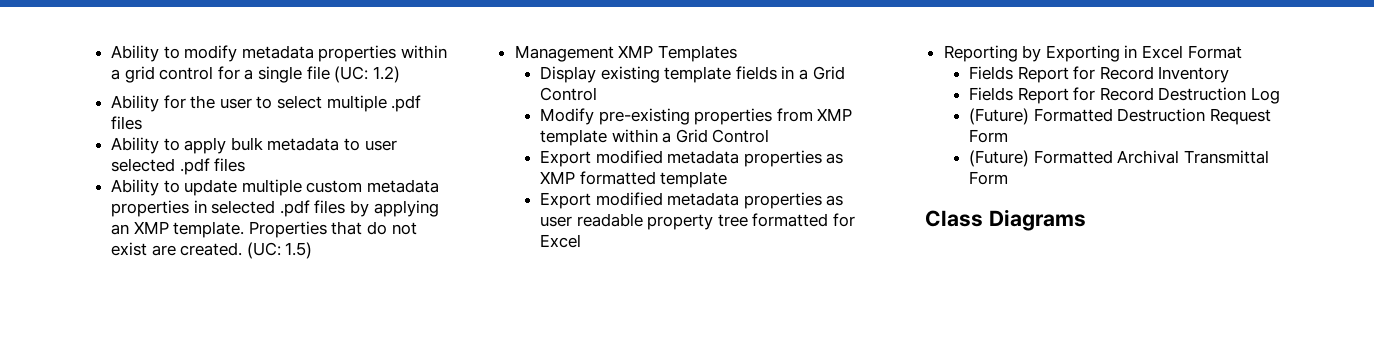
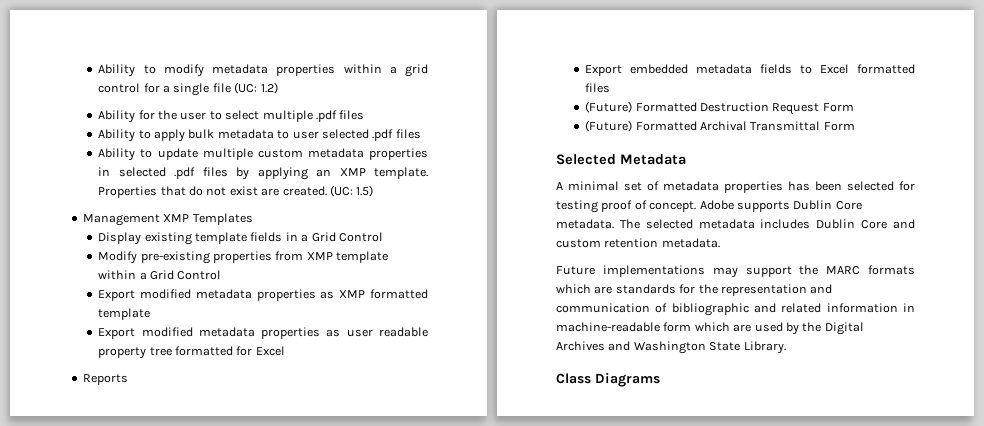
- Reporting by Exporting in Excel Format
- Fields Report for Record Inventory
- Fields Report for Record Destruction Log
+ Reports
+ Export embedded metadata fields to Excel formatted files
+ Selected Metadata
+ A minimal set of metadata properties has been selected for testing proof of concept. Adobe supports Dublin Core metadata. The selected metadata includes Dublin Core and custom retention metadata.
+ Future implementations may support the MARC formats which are standards for the representation and communication of bibliographic and related information in machine-readable form which are used by the Digital Archives and Washington State Library.

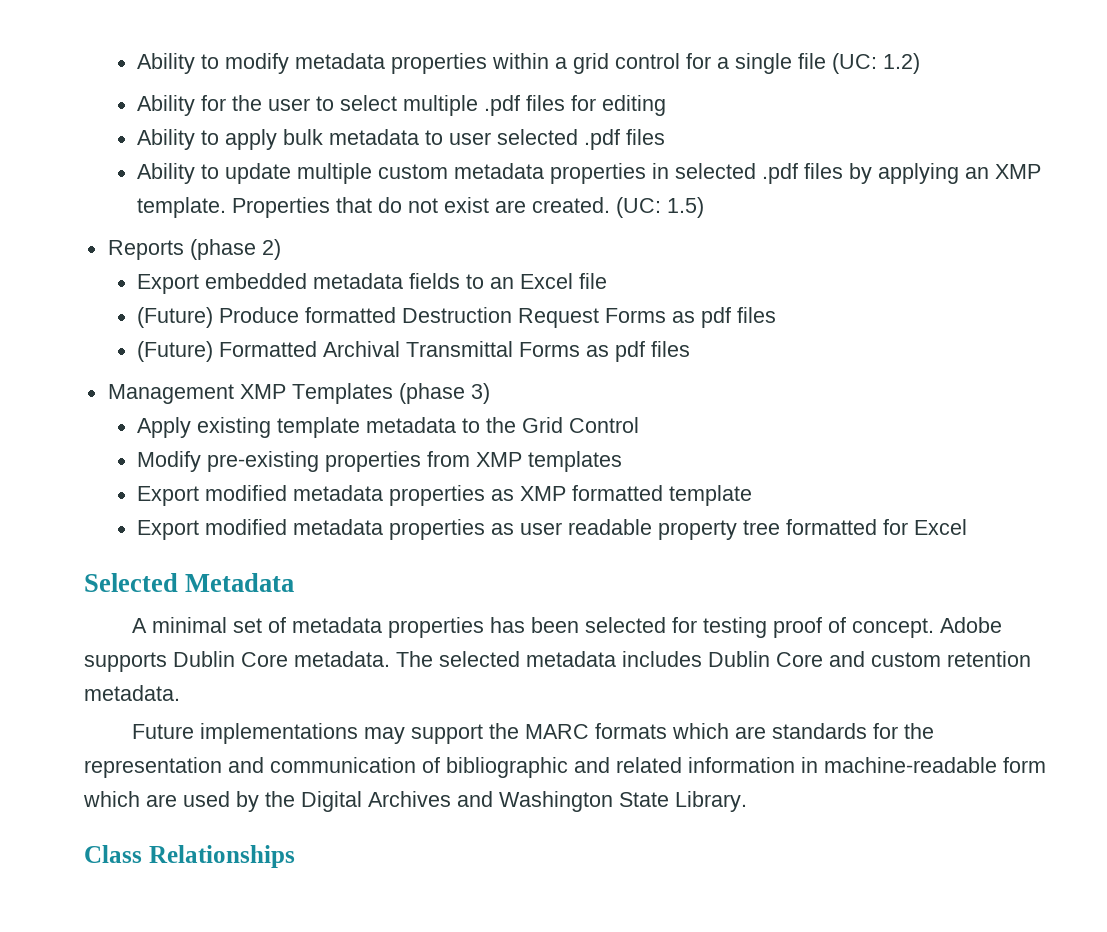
- Ability for the user to select multiple .pdf files
+ Ability for the user to select multiple .pdf files for editing
- Management XMP Templates
- Display existing template fields in a Grid Control
+ Reports (phase 2)
+ Export embedded metadata fields to an Excel file
+ (Future) Produce formatted Destruction Request Forms as pdf files
+ (Future) Formatted Archival Transmittal Forms as pdf files
+ Management XMP Templates (phase 3)
+ Apply existing template metadata to the Grid Control
- Modify pre-existing properties from XMP template within a Grid Control
+ Modify pre-existing properties from XMP templates
- Reports
- Export embedded metadata fields to Excel formatted files
- (Future) Formatted Destruction Request Form
- (Future) Formatted Archival Transmittal Form
- Class Diagrams
+ Class Relationships

